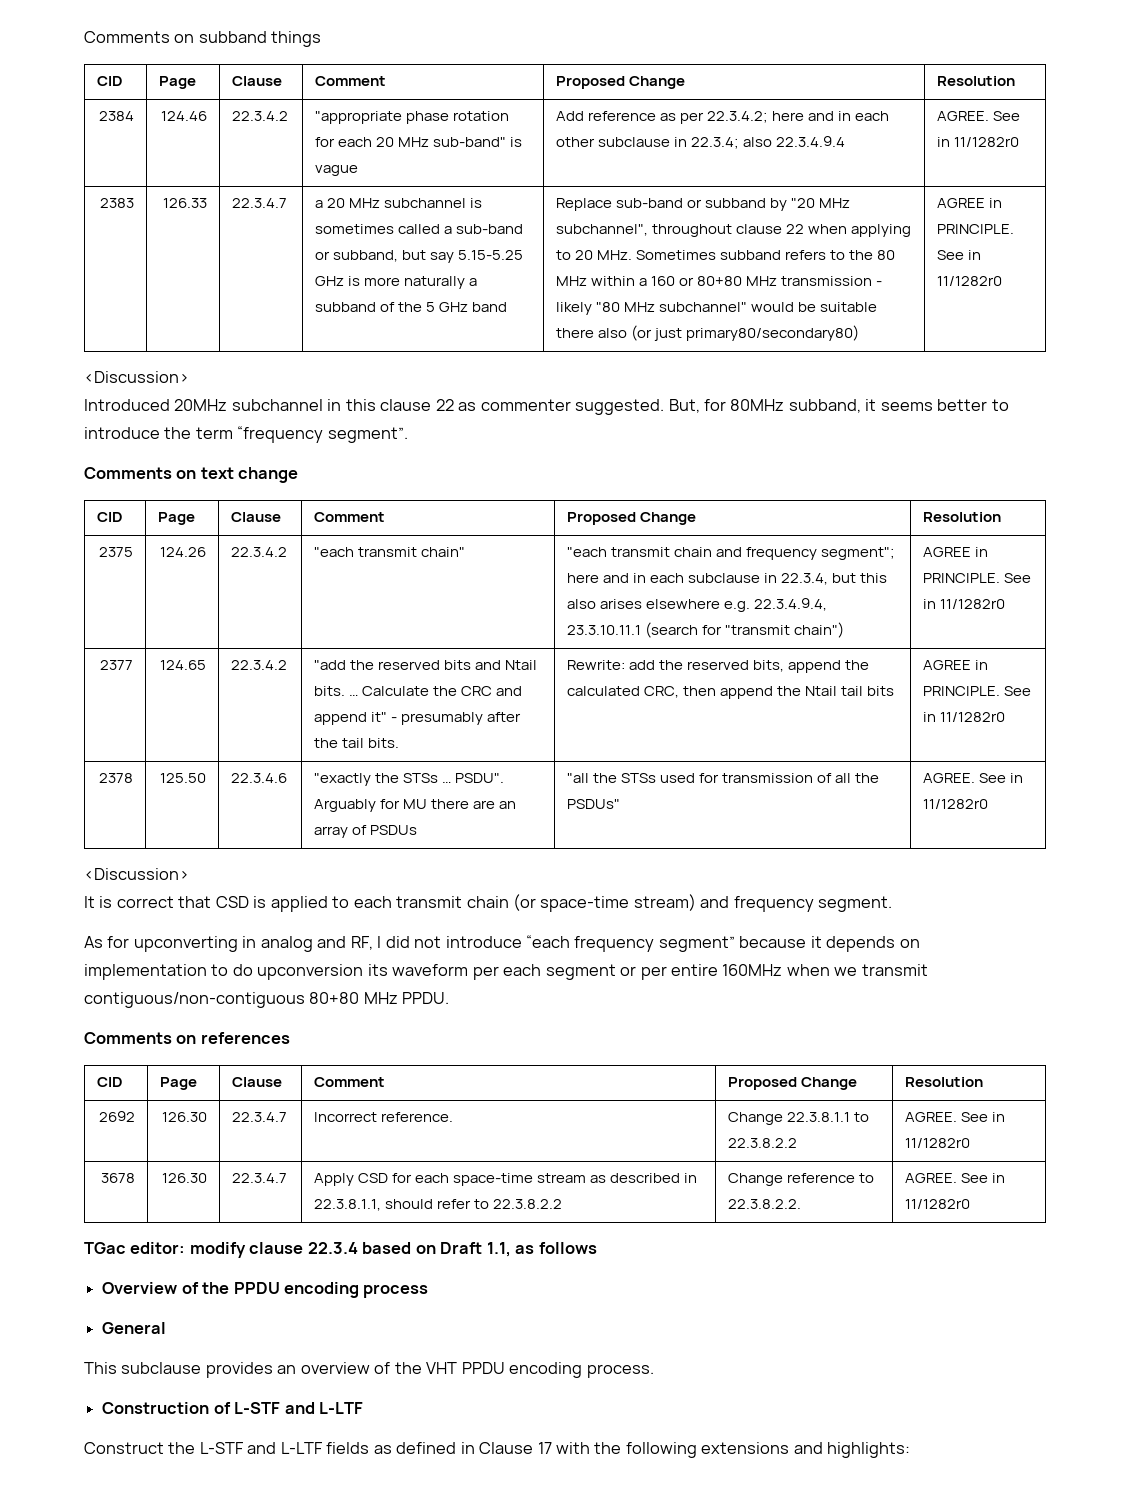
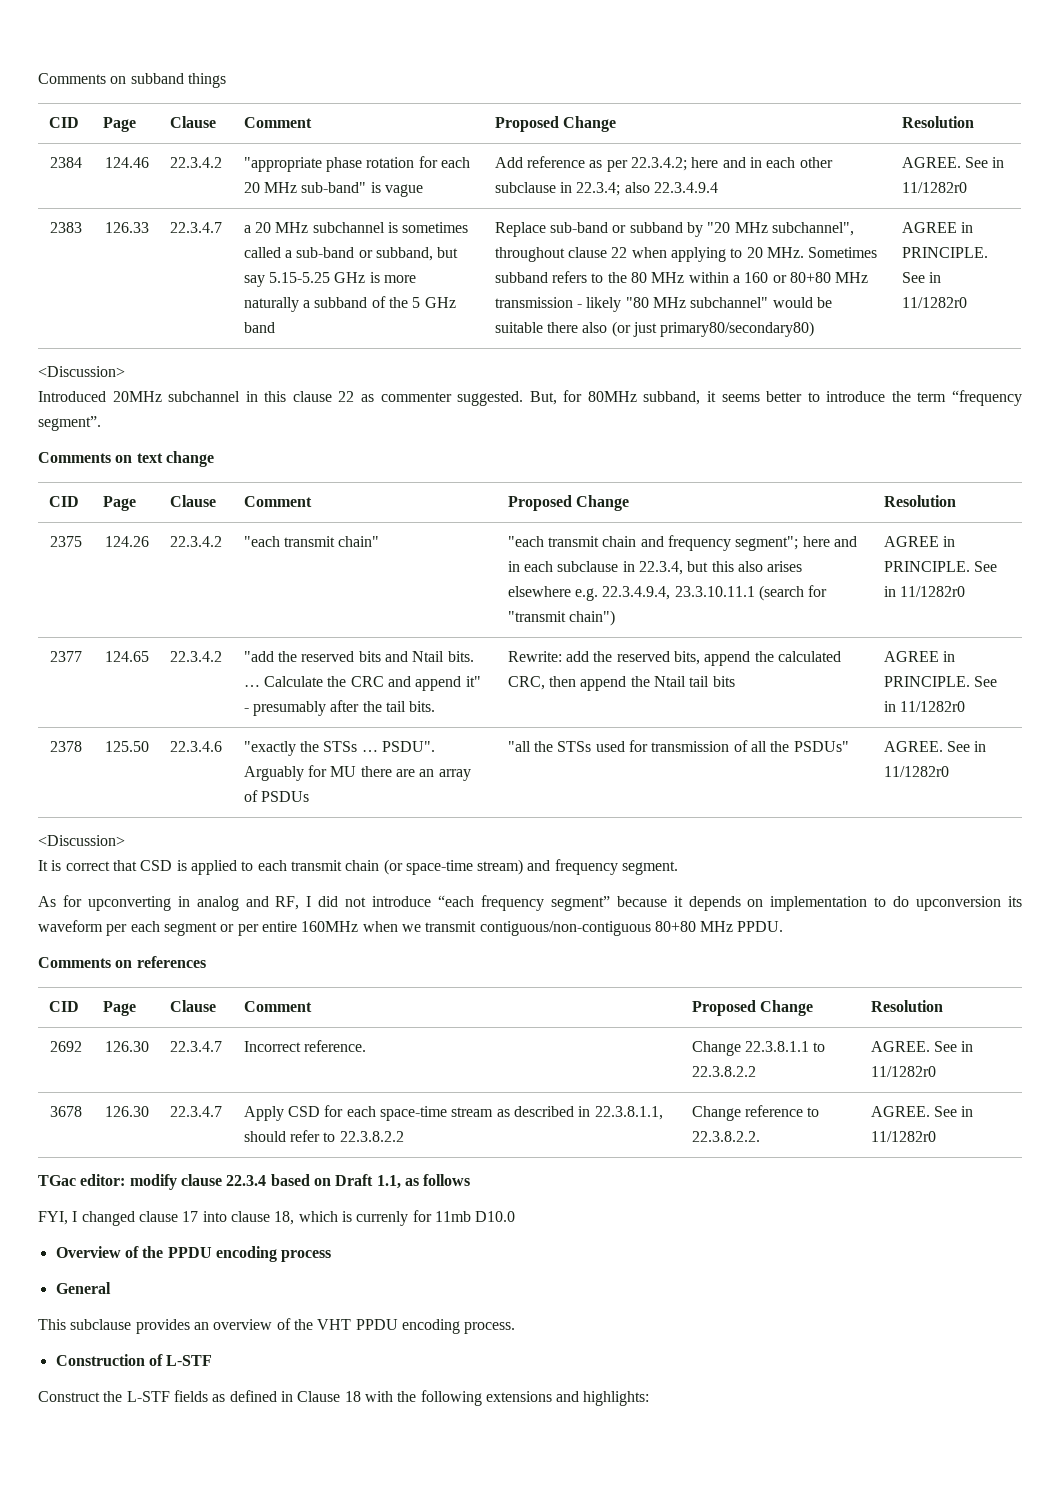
+ FYI, I changed clause 17 into clause 18, which is currenly for 11mb D10.0
- Construction of L-STF and L-LTF
+ Construction of L-STF
- Construct the L-STF and L-LTF fields as defined in Clause 17 with the following extensions and highlights:
+ Construct the L-STF fields as defined in Clause 18 with the following extensions and highlights:

